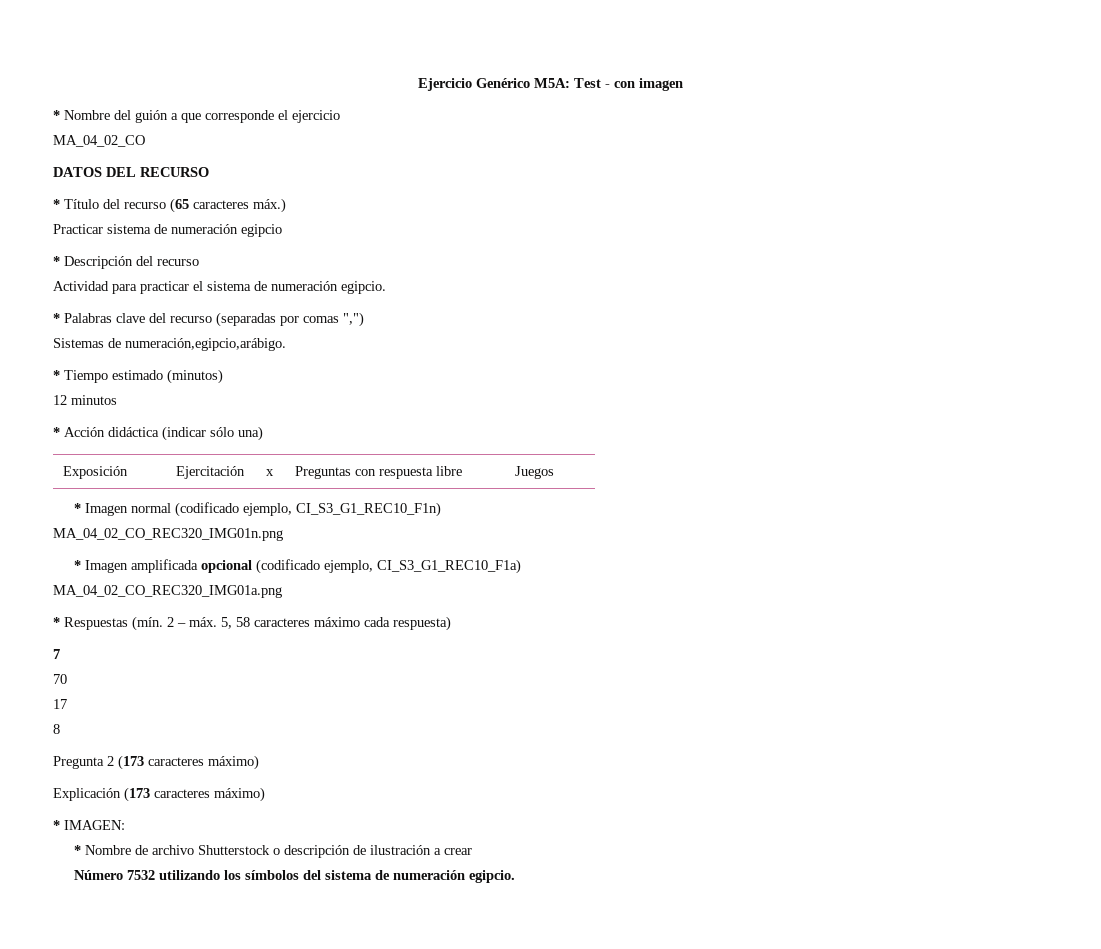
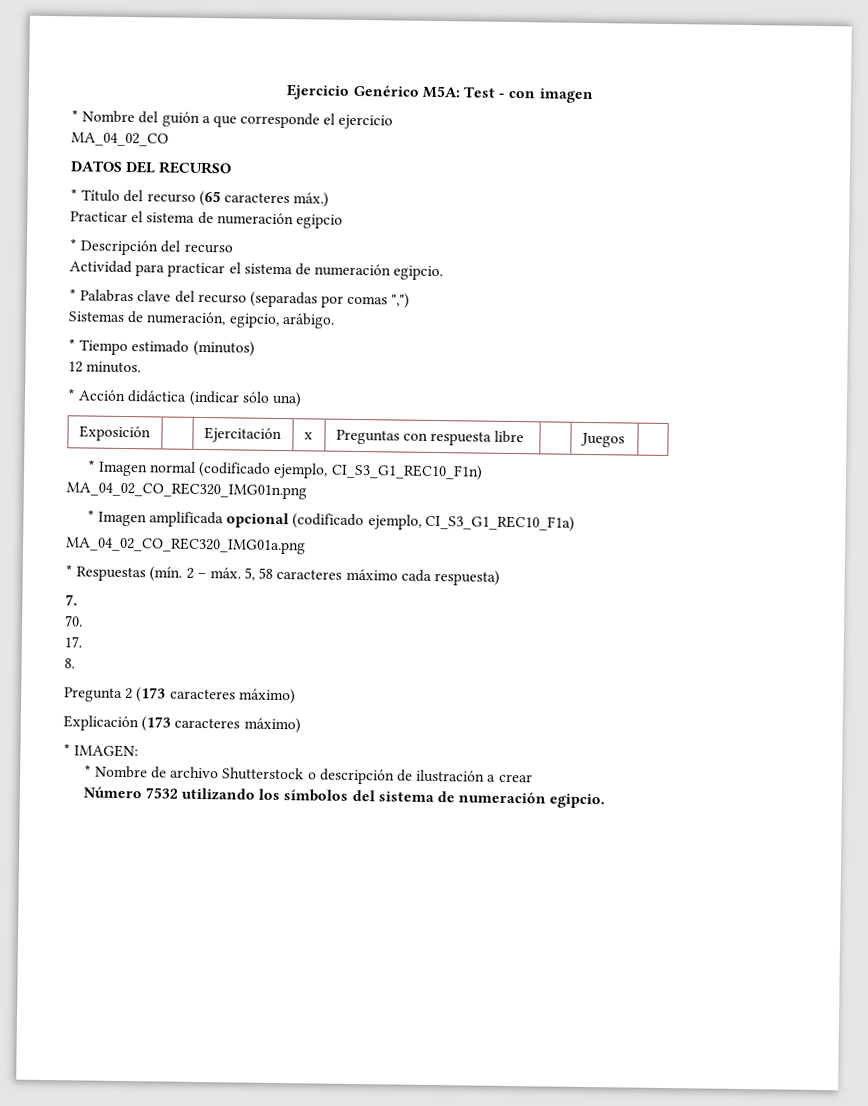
- Practicar sistema de numeración egipcio
+ Practicar el sistema de numeración egipcio
- Sistemas de numeración,egipcio,arábigo.
+ Sistemas de numeración, egipcio, arábigo.
- 12 minutos
+ 12 minutos.
- 7
- 70
- 17
- 8
+ 7.
+ 70.
+ 17.
+ 8.

